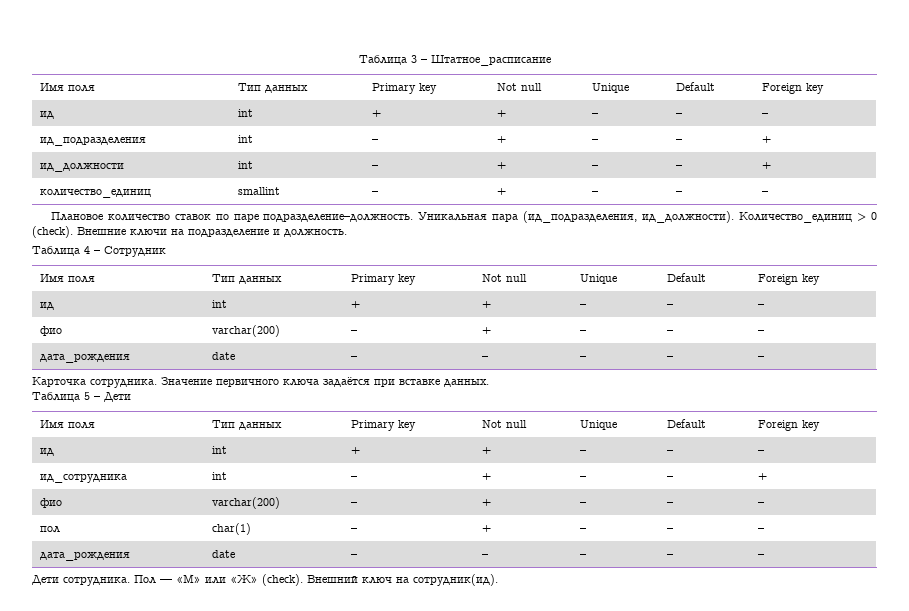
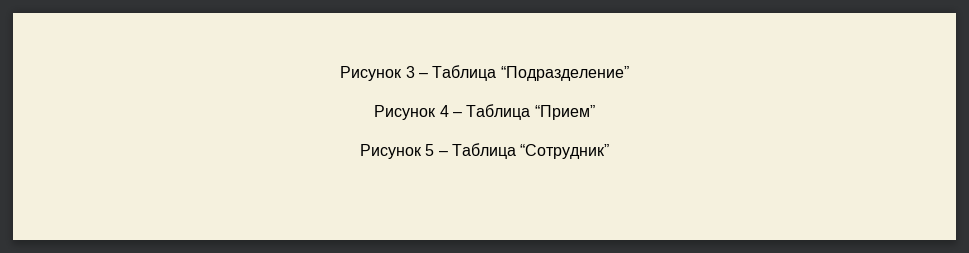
- Таблица 3 – Штатное_расписание
- Имя поля | Тип данных | Primary key | Not null | Unique | Default | Foreign key
- ид | int | + | + | – | – | –
- ид_подразделения | int | – | + | – | – | +
- ид_должности | int | – | + | – | – | +
- количество_единиц | smallint | – | + | – | – | –
- Плановое количество ставок по паре подразделение–должность. Уникальная пара (ид_подразделения, ид_должности). Количество_единиц > 0 (check). Внешние ключи на подразделение и должность.
- Таблица 4 – Сотрудник
- Имя поля | Тип данных | Primary key | Not null | Unique | Default | Foreign key
- ид | int | + | + | – | – | –
- фио | varchar(200) | – | + | – | – | –
- дата_рождения | date | – | – | – | – | –
- Карточка сотрудника. Значение первичного ключа задаётся при вставке данных.
- Таблица 5 – Дети
- Имя поля | Тип данных | Primary key | Not null | Unique | Default | Foreign key
- ид | int | + | + | – | – | –
- ид_сотрудника | int | – | + | – | – | +
- фио | varchar(200) | – | + | – | – | –
- пол | char(1) | – | + | – | – | –
- дата_рождения | date | – | – | – | – | –
- Дети сотрудника. Пол — «М» или «Ж» (check). Внешний ключ на сотрудник(ид).
+ Рисунок 3 – Таблица “Подразделение”
+ Рисунок 4 – Таблица “Прием”
+ Рисунок 5 – Таблица “Сотрудник”

